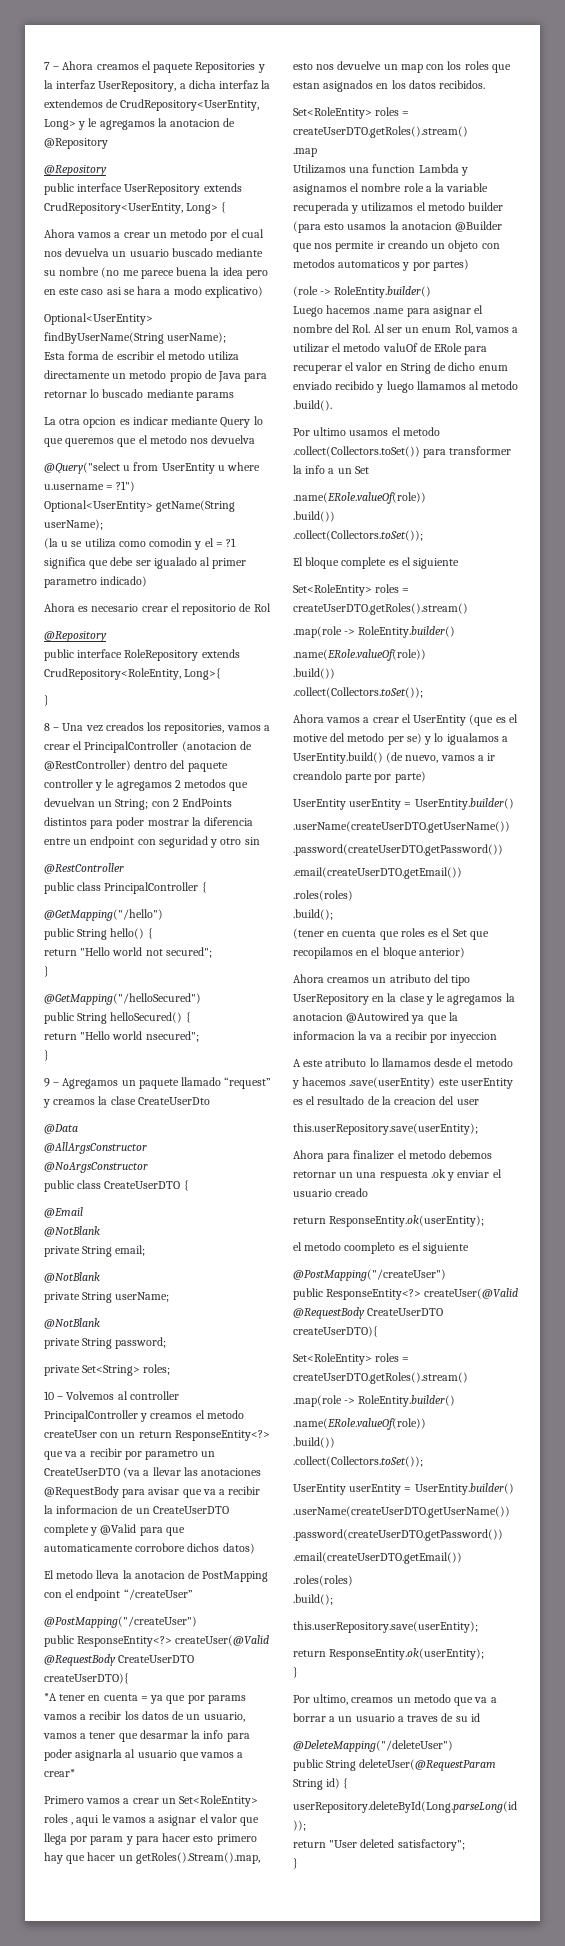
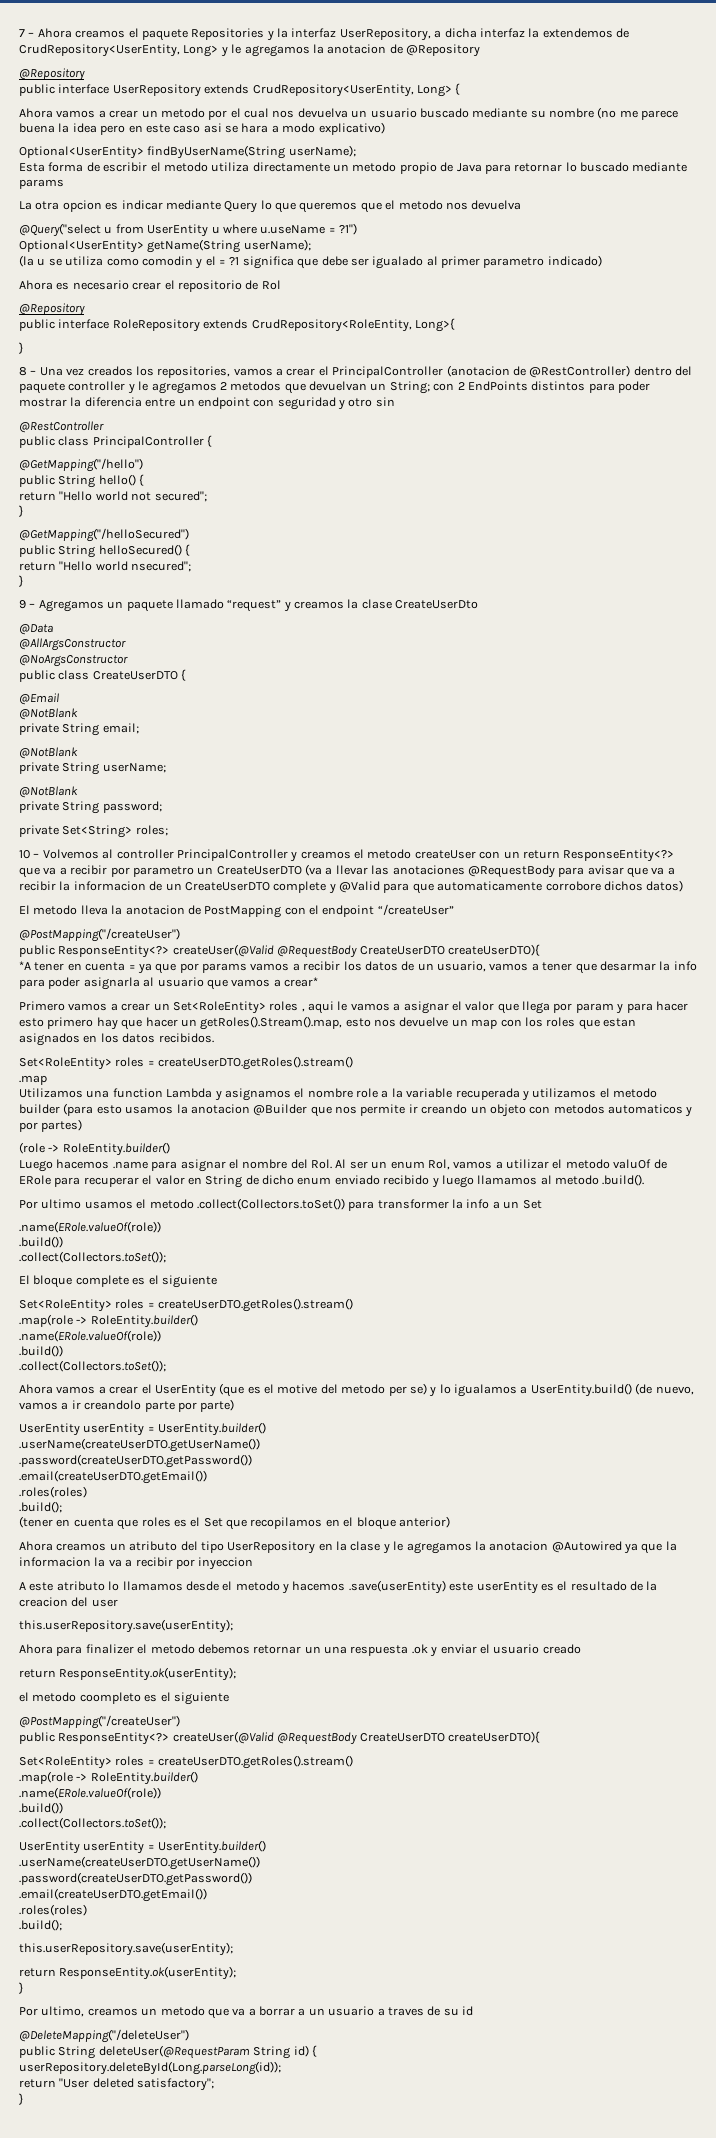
- @Query("select u from UserEntity u where u.username = ?1")
+ @Query("select u from UserEntity u where u.useName = ?1")

